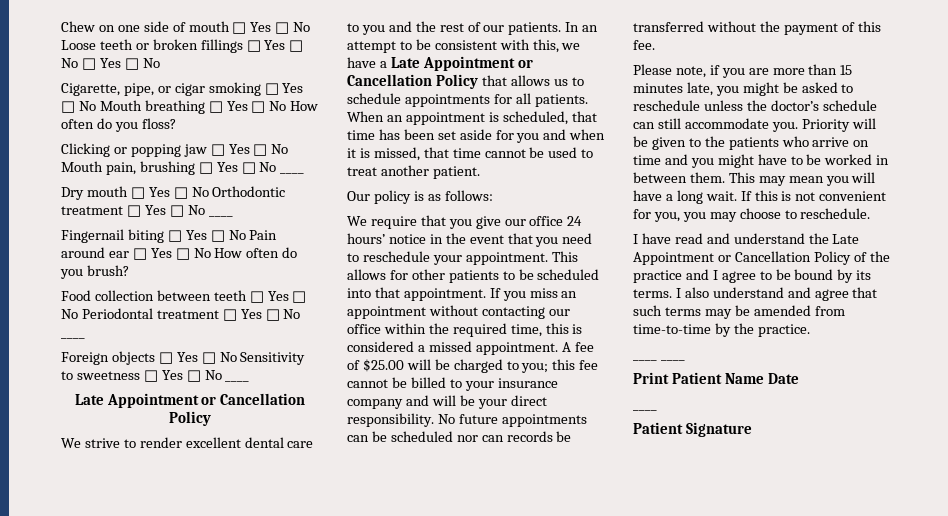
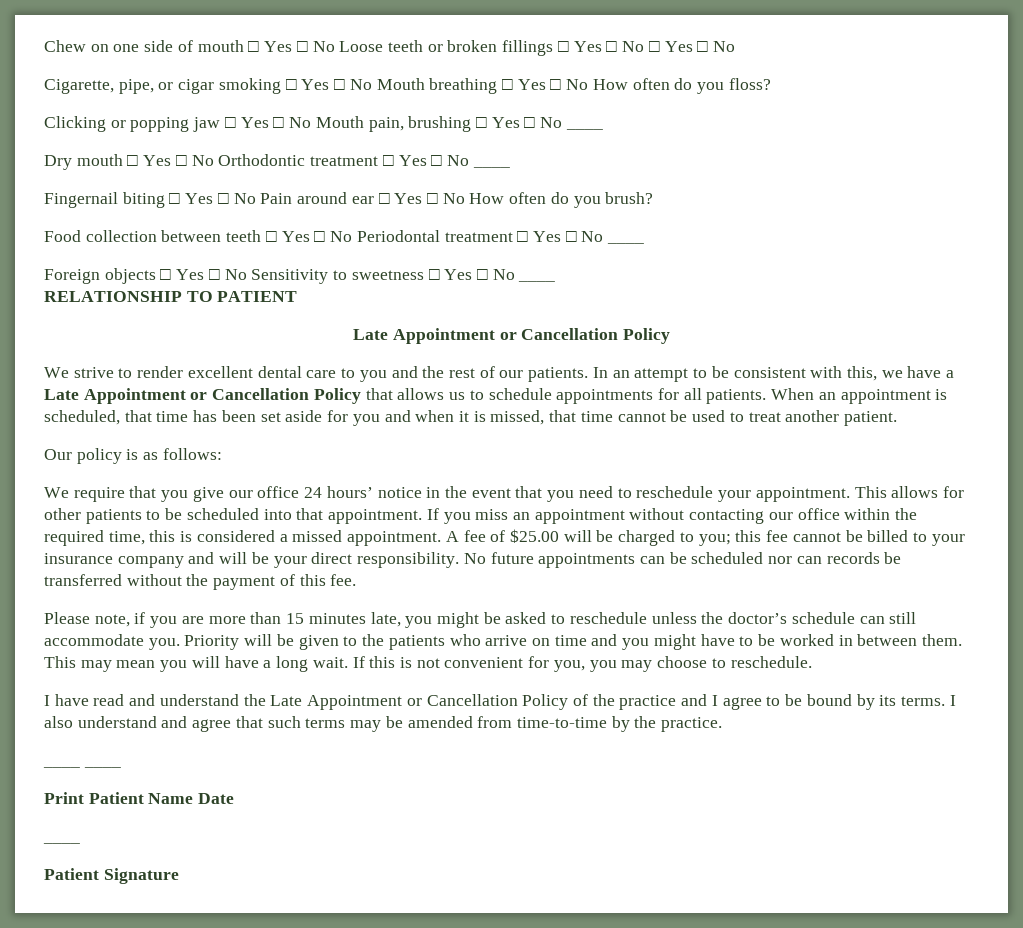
+ RELATIONSHIP TO PATIENT

